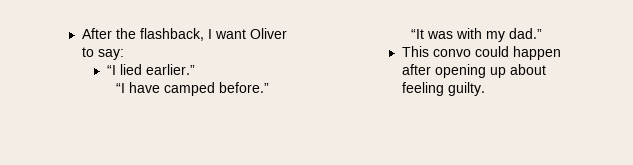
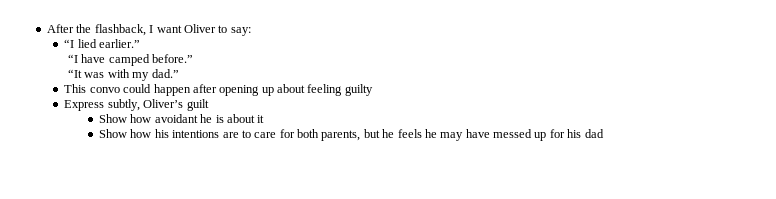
- This convo could happen after opening up about feeling guilty.
+ This convo could happen after opening up about feeling guilty
+ Express subtly, Oliver’s guilt
+ Show how avoidant he is about it
+ Show how his intentions are to care for both parents, but he feels he may have messed up for his dad

